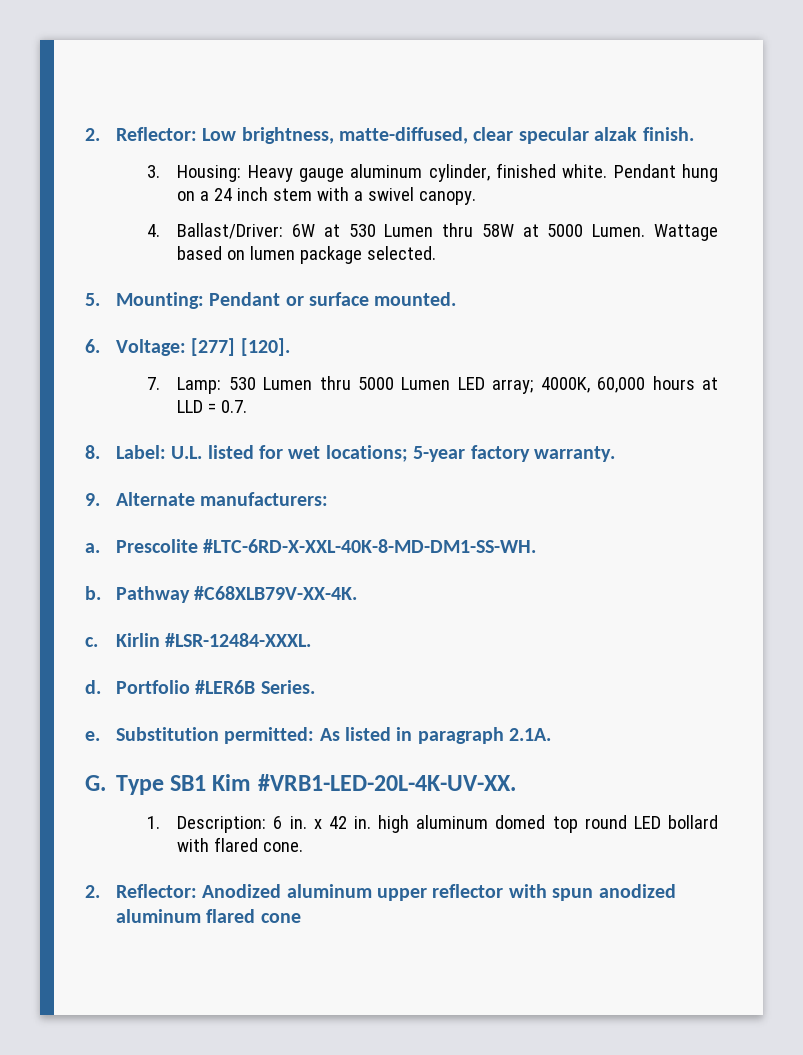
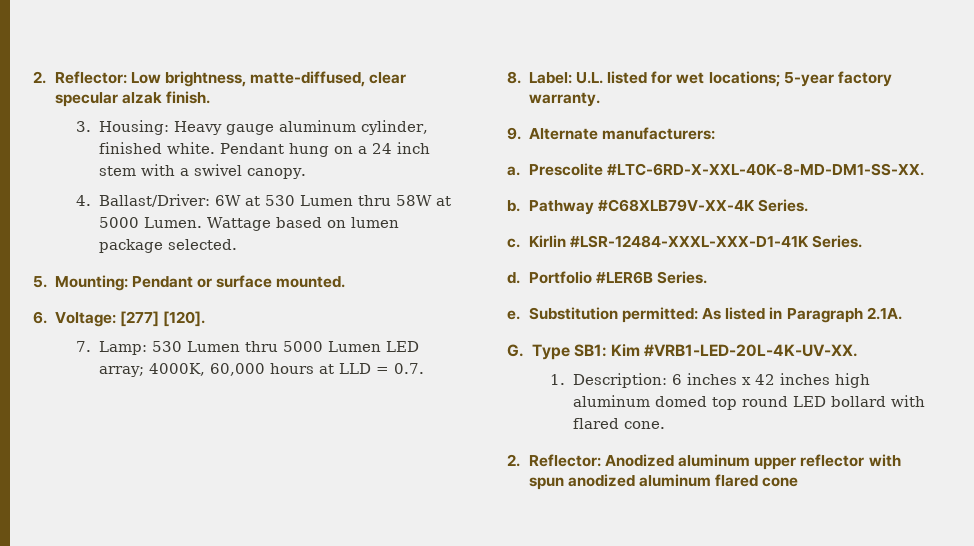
- Prescolite #LTC-6RD-X-XXL-40K-8-MD-DM1-SS-WH.
+ Prescolite #LTC-6RD-X-XXL-40K-8-MD-DM1-SS-XX.
- Pathway #C68XLB79V-XX-4K.
+ Pathway #C68XLB79V-XX-4K Series.
- Kirlin #LSR-12484-XXXL.
+ Kirlin #LSR-12484-XXXL-XXX-D1-41K Series.
- Substitution permitted: As listed in paragraph 2.1A.
+ Substitution permitted: As listed in Paragraph 2.1A.
- G. Type SB1 Kim #VRB1-LED-20L-4K-UV-XX.
+ G. Type SB1: Kim #VRB1-LED-20L-4K-UV-XX.
- 1. Description: 6 in. x 42 in. high aluminum domed top round LED bollard with flared cone.
+ 1. Description: 6 inches x 42 inches high aluminum domed top round LED bollard with flared cone.

